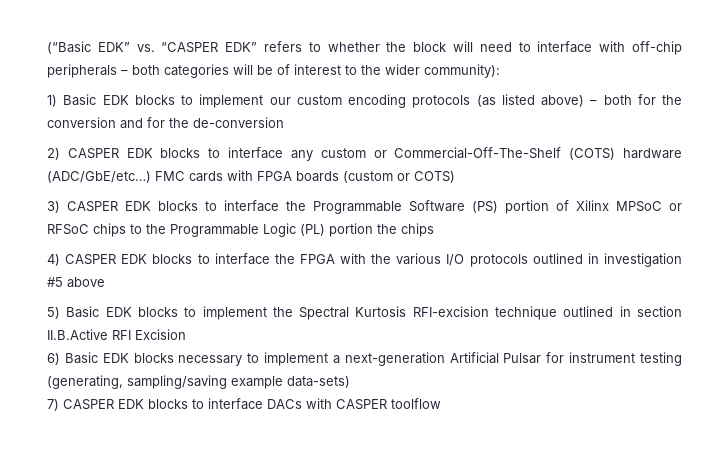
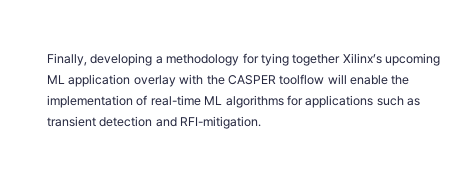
- (“Basic EDK” vs. “CASPER EDK” refers to whether the block will need to interface with off-chip peripherals – both categories will be of interest to the wider community):
- 1) Basic EDK blocks to implement our custom encoding protocols (as listed above) – both for the conversion and for the de-conversion
- 2) CASPER EDK blocks to interface any custom or Commercial-Off-The-Shelf (COTS) hardware (ADC/GbE/etc…) FMC cards with FPGA boards (custom or COTS)
- 3) CASPER EDK blocks to interface the Programmable Software (PS) portion of Xilinx MPSoC or RFSoC chips to the Programmable Logic (PL) portion the chips
- 4) CASPER EDK blocks to interface the FPGA with the various I/O protocols outlined in investigation #5 above
- 5) Basic EDK blocks to implement the Spectral Kurtosis RFI-excision technique outlined in section II.B.Active RFI Excision
- 6) Basic EDK blocks necessary to implement a next-generation Artificial Pulsar for instrument testing (generating, sampling/saving example data-sets)
- 7) CASPER EDK blocks to interface DACs with CASPER toolflow
+ Finally, developing a methodology for tying together Xilinx’s upcoming ML application overlay with the CASPER toolflow will enable the implementation of real-time ML algorithms for applications such as transient detection and RFI-mitigation.

